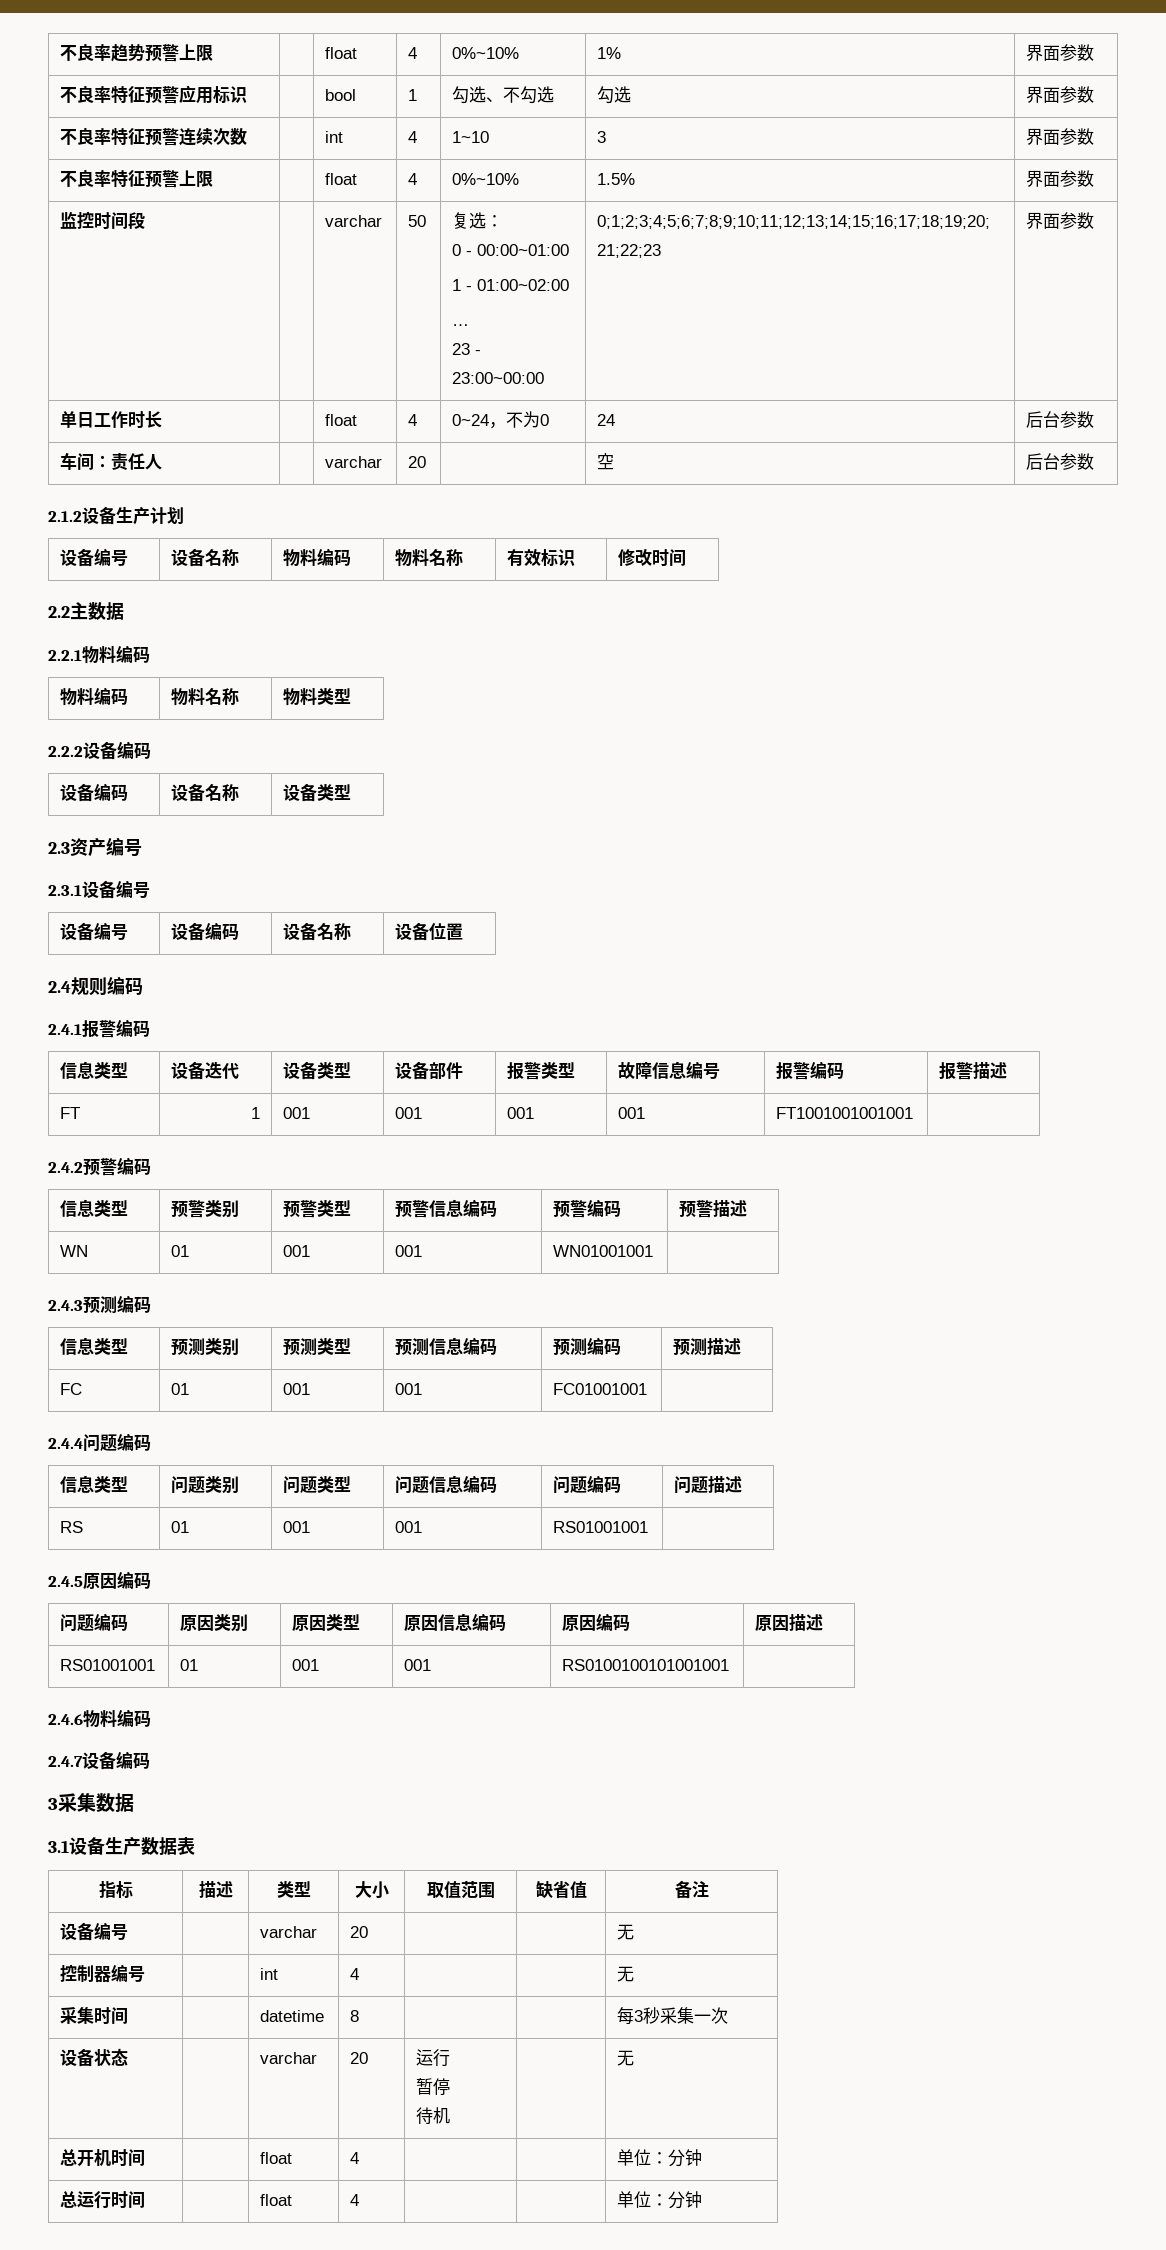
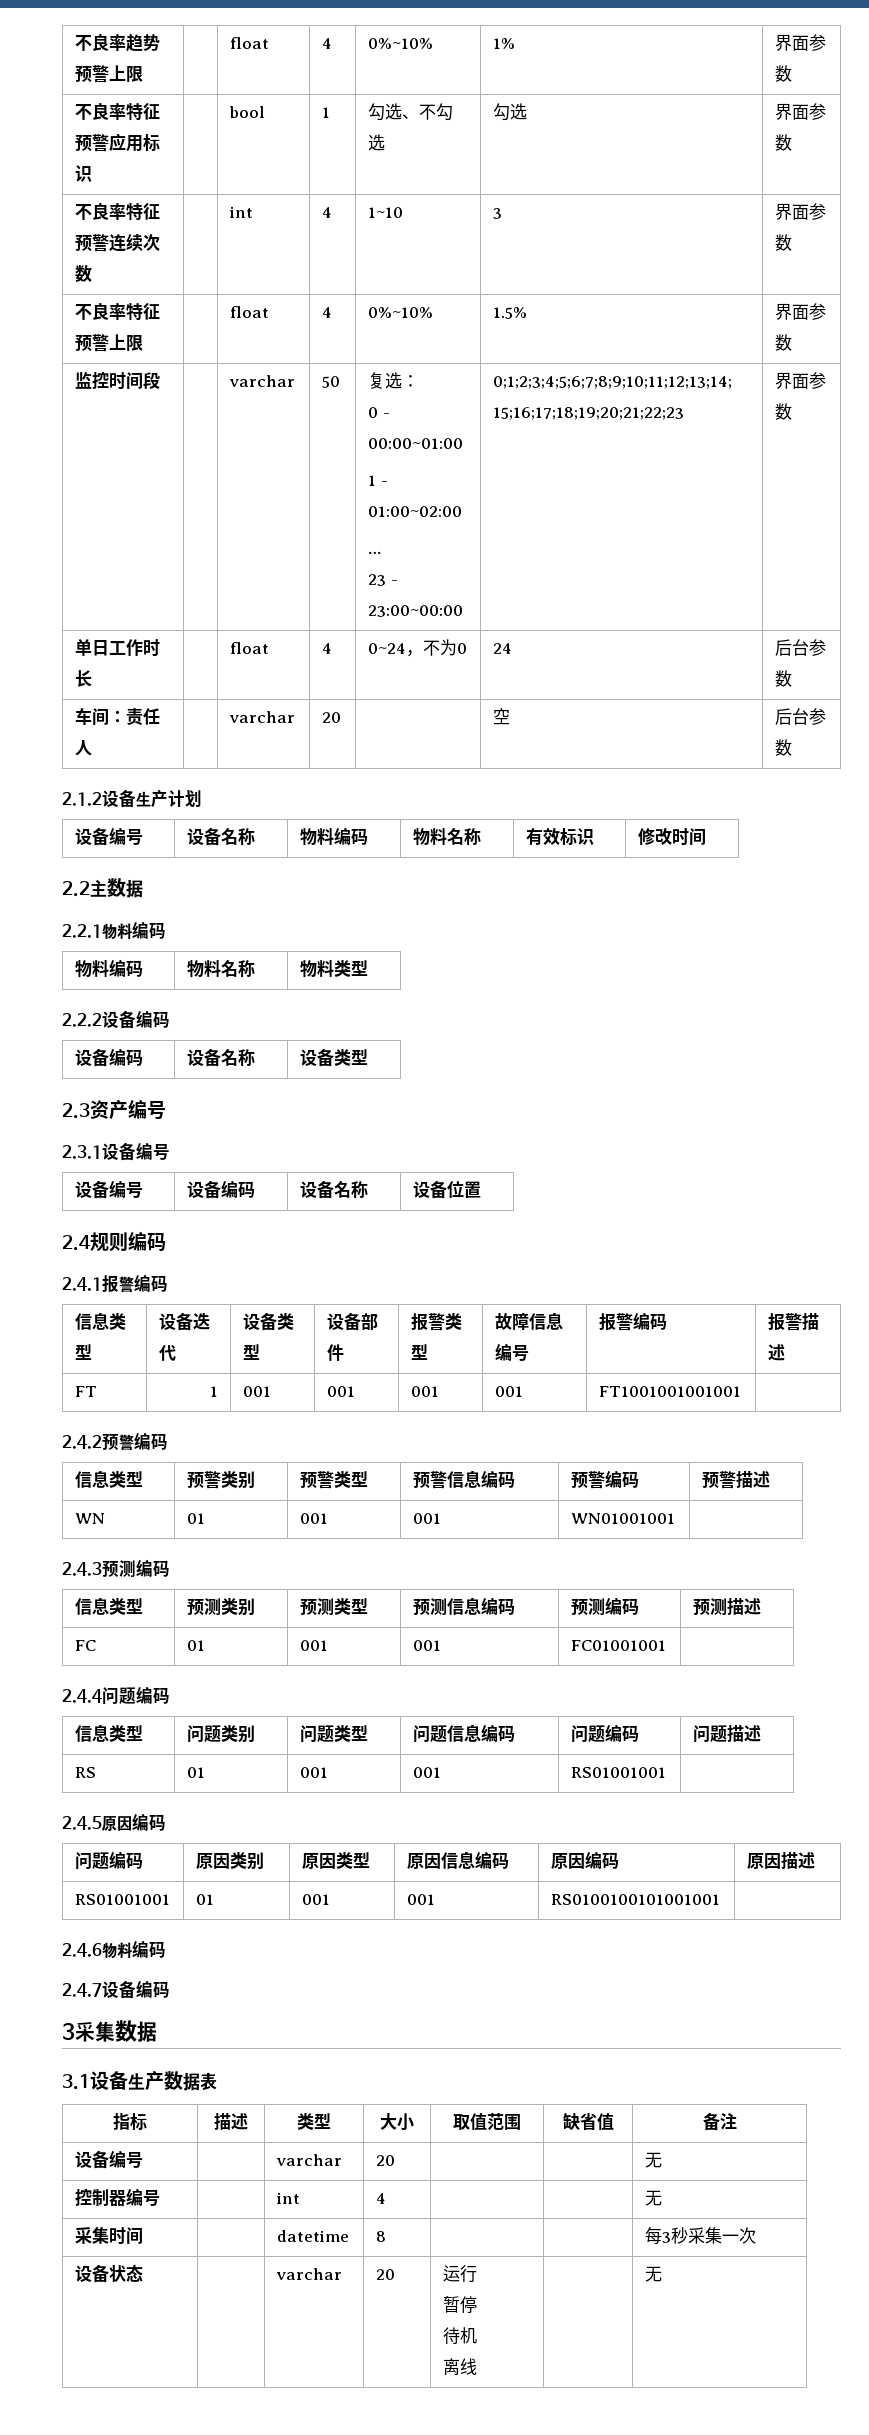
  设备状态 | | varchar | 20 | 运行
  暂停
- 待机 | | 无
- 总开机时间 | | float | 4 | | | 单位：分钟
- 总运行时间 | | float | 4 | | | 单位：分钟
+ 待机
+ 离线 | | 无

